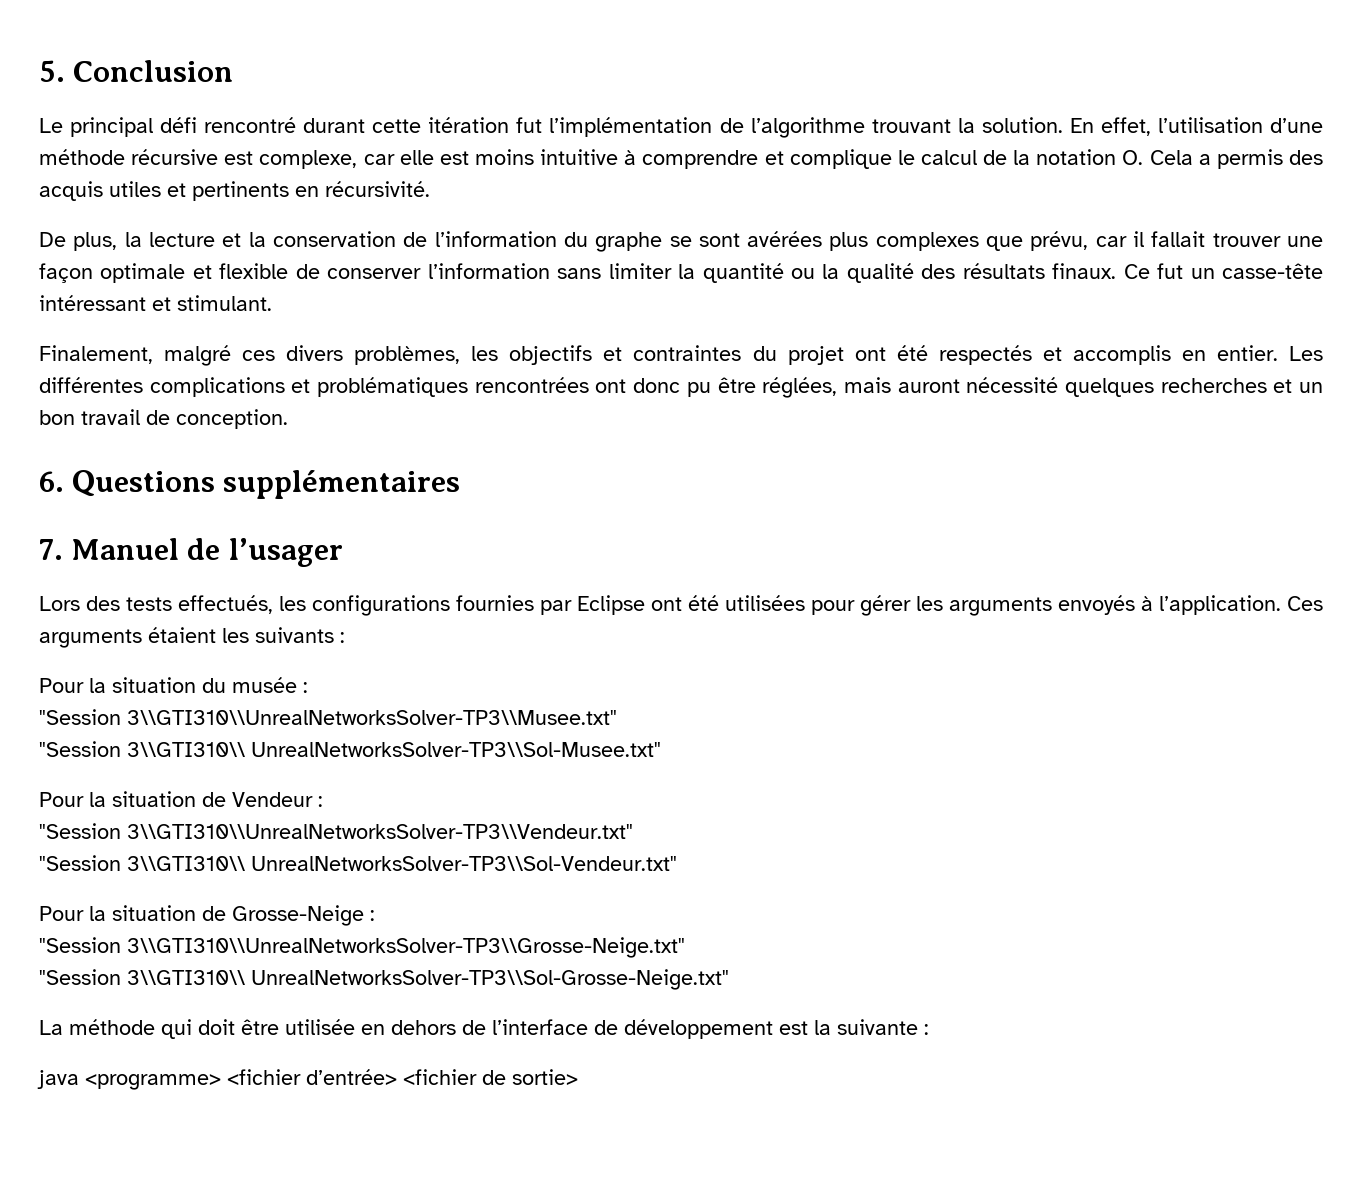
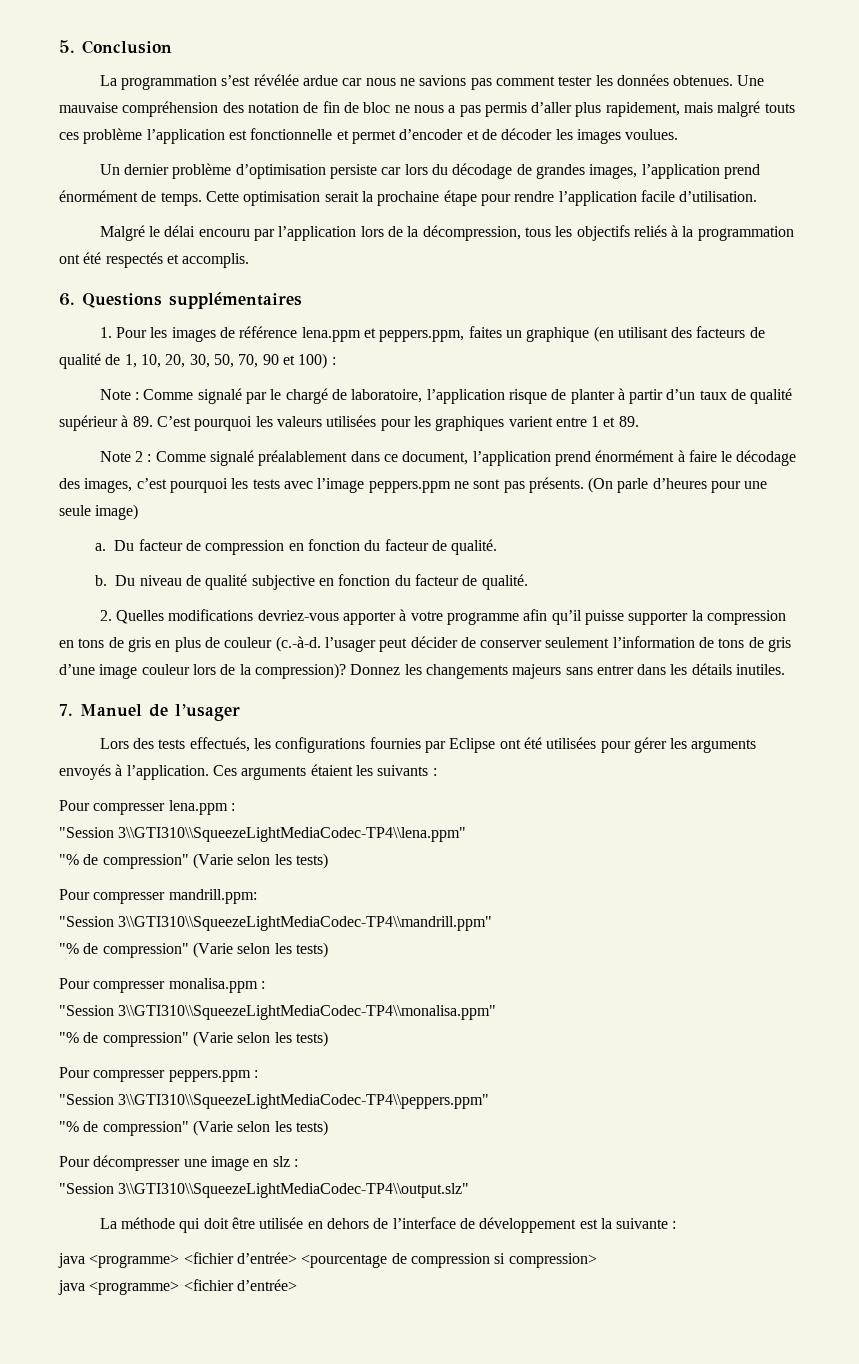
- Le principal défi rencontré durant cette itération fut l’implémentation de l’algorithme trouvant la solution. En effet, l’utilisation d’une méthode récursive est complexe, car elle est moins intuitive à comprendre et complique le calcul de la notation O. Cela a permis des acquis utiles et pertinents en récursivité.
- De plus, la lecture et la conservation de l’information du graphe se sont avérées plus complexes que prévu, car il fallait trouver une façon optimale et flexible de conserver l’information sans limiter la quantité ou la qualité des résultats finaux. Ce fut un casse-tête intéressant et stimulant.
- Finalement, malgré ces divers problèmes, les objectifs et contraintes du projet ont été respectés et accomplis en entier. Les différentes complications et problématiques rencontrées ont donc pu être réglées, mais auront nécessité quelques recherches et un bon travail de conception.
+ La programmation s’est révélée ardue car nous ne savions pas comment tester les données obtenues. Une mauvaise compréhension des notation de fin de bloc ne nous a pas permis d’aller plus rapidement, mais malgré touts ces problème l’application est fonctionnelle et permet d’encoder et de décoder les images voulues.
+ Un dernier problème d’optimisation persiste car lors du décodage de grandes images, l’application prend énormément de temps. Cette optimisation serait la prochaine étape pour rendre l’application facile d’utilisation.
+ Malgré le délai encouru par l’application lors de la décompression, tous les objectifs reliés à la programmation ont été respectés et accomplis.
  6. Questions supplémentaires
+ 1. Pour les images de référence lena.ppm et peppers.ppm, faites un graphique (en utilisant des facteurs de qualité de 1, 10, 20, 30, 50, 70, 90 et 100) :
+ Note : Comme signalé par le chargé de laboratoire, l’application risque de planter à partir d’un taux de qualité supérieur à 89. C’est pourquoi les valeurs utilisées pour les graphiques varient entre 1 et 89.
+ Note 2 : Comme signalé préalablement dans ce document, l’application prend énormément à faire le décodage des images, c’est pourquoi les tests avec l’image peppers.ppm ne sont pas présents. (On parle d’heures pour une seule image)
+ a. Du facteur de compression en fonction du facteur de qualité.
+ b. Du niveau de qualité subjective en fonction du facteur de qualité.
+ 2. Quelles modifications devriez-vous apporter à votre programme afin qu’il puisse supporter la compression en tons de gris en plus de couleur (c.-à-d. l’usager peut décider de conserver seulement l’information de tons de gris d’une image couleur lors de la compression)? Donnez les changements majeurs sans entrer dans les détails inutiles.
- Pour la situation du musée :
- "Session 3\\GTI310\\UnrealNetworksSolver-TP3\\Musee.txt"
- "Session 3\\GTI310\\ UnrealNetworksSolver-TP3\\Sol-Musee.txt"
- Pour la situation de Vendeur :
- "Session 3\\GTI310\\UnrealNetworksSolver-TP3\\Vendeur.txt"
- "Session 3\\GTI310\\ UnrealNetworksSolver-TP3\\Sol-Vendeur.txt"
- Pour la situation de Grosse-Neige :
- "Session 3\\GTI310\\UnrealNetworksSolver-TP3\\Grosse-Neige.txt"
- "Session 3\\GTI310\\ UnrealNetworksSolver-TP3\\Sol-Grosse-Neige.txt"
+ Pour compresser lena.ppm :
+ "Session 3\\GTI310\\SqueezeLightMediaCodec-TP4\\lena.ppm"
+ "% de compression" (Varie selon les tests)
+ Pour compresser mandrill.ppm:
+ "Session 3\\GTI310\\SqueezeLightMediaCodec-TP4\\mandrill.ppm"
+ "% de compression" (Varie selon les tests)
+ Pour compresser monalisa.ppm :
+ "Session 3\\GTI310\\SqueezeLightMediaCodec-TP4\\monalisa.ppm"
+ "% de compression" (Varie selon les tests)
+ Pour compresser peppers.ppm :
+ "Session 3\\GTI310\\SqueezeLightMediaCodec-TP4\\peppers.ppm"
+ "% de compression" (Varie selon les tests)
+ Pour décompresser une image en slz :
+ "Session 3\\GTI310\\SqueezeLightMediaCodec-TP4\\output.slz"
- java <programme> <fichier d’entrée> <fichier de sortie>
+ java <programme> <fichier d’entrée> <pourcentage de compression si compression>
+ java <programme> <fichier d’entrée>

